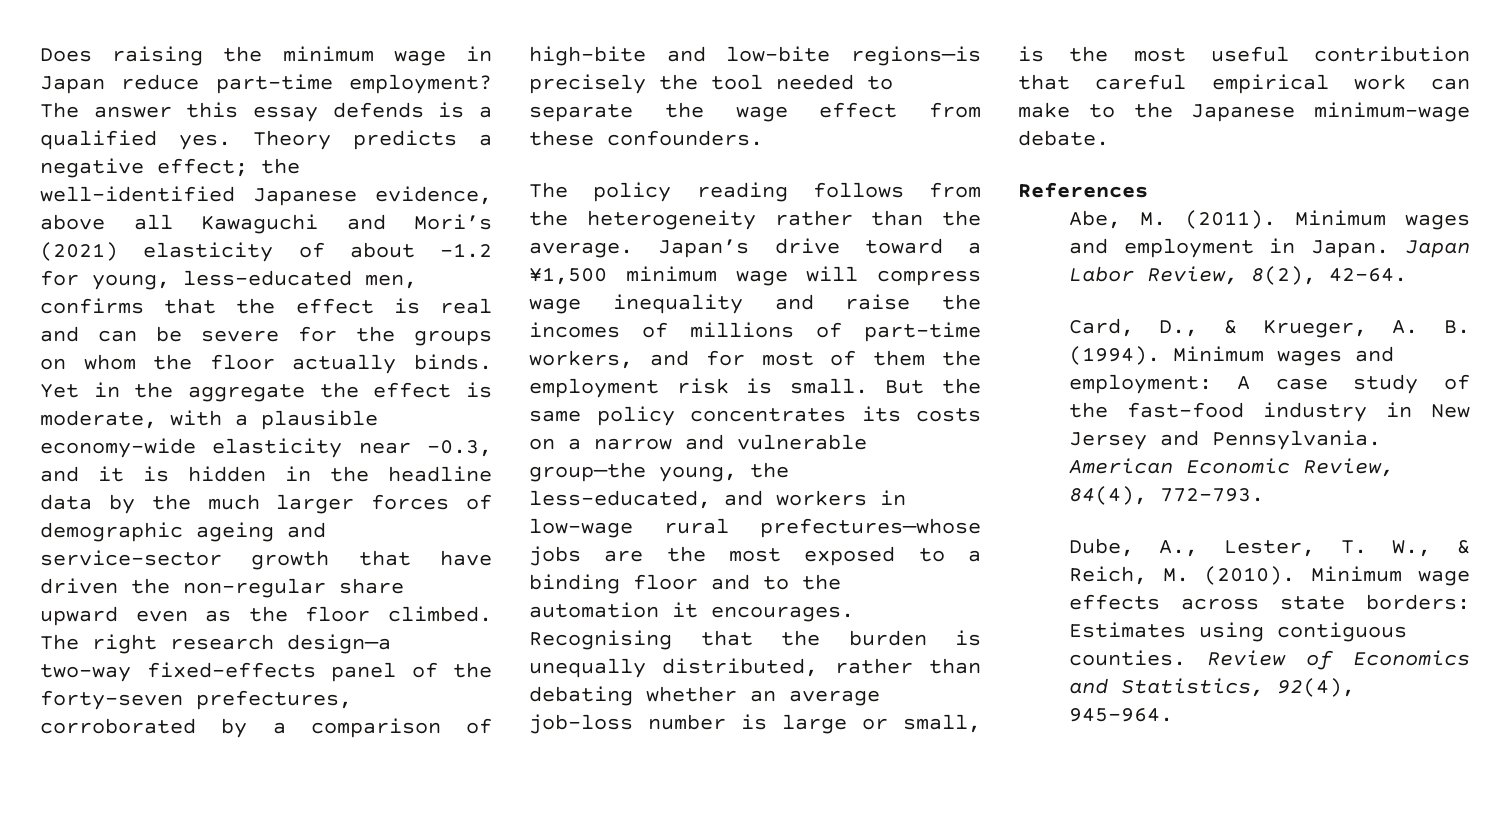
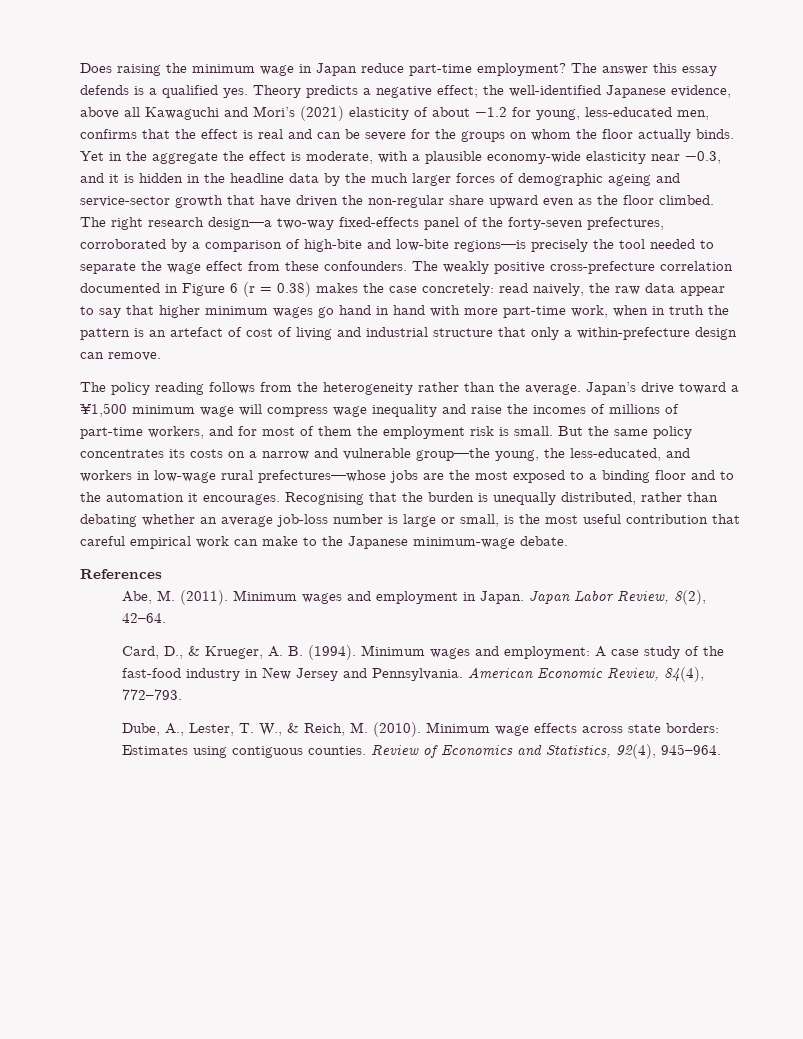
+ The weakly positive cross-prefecture correlation documented in Figure 6 (r = 0.38) makes the case concretely: read naively, the raw data appear to say that higher minimum wages go hand in hand with more part-time work, when in truth the pattern is an artefact of cost of living and industrial structure that only a within-prefecture design can remove.

